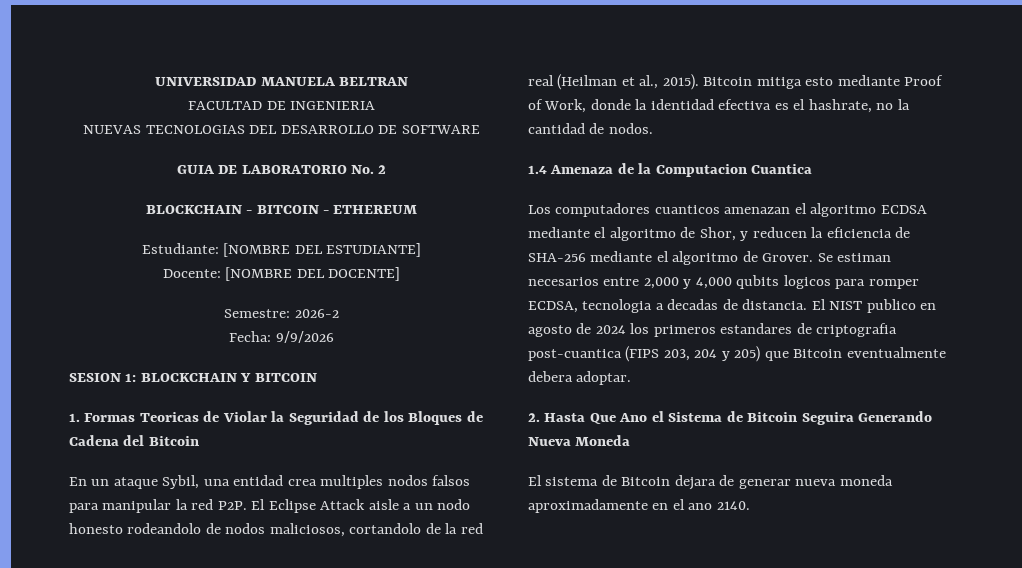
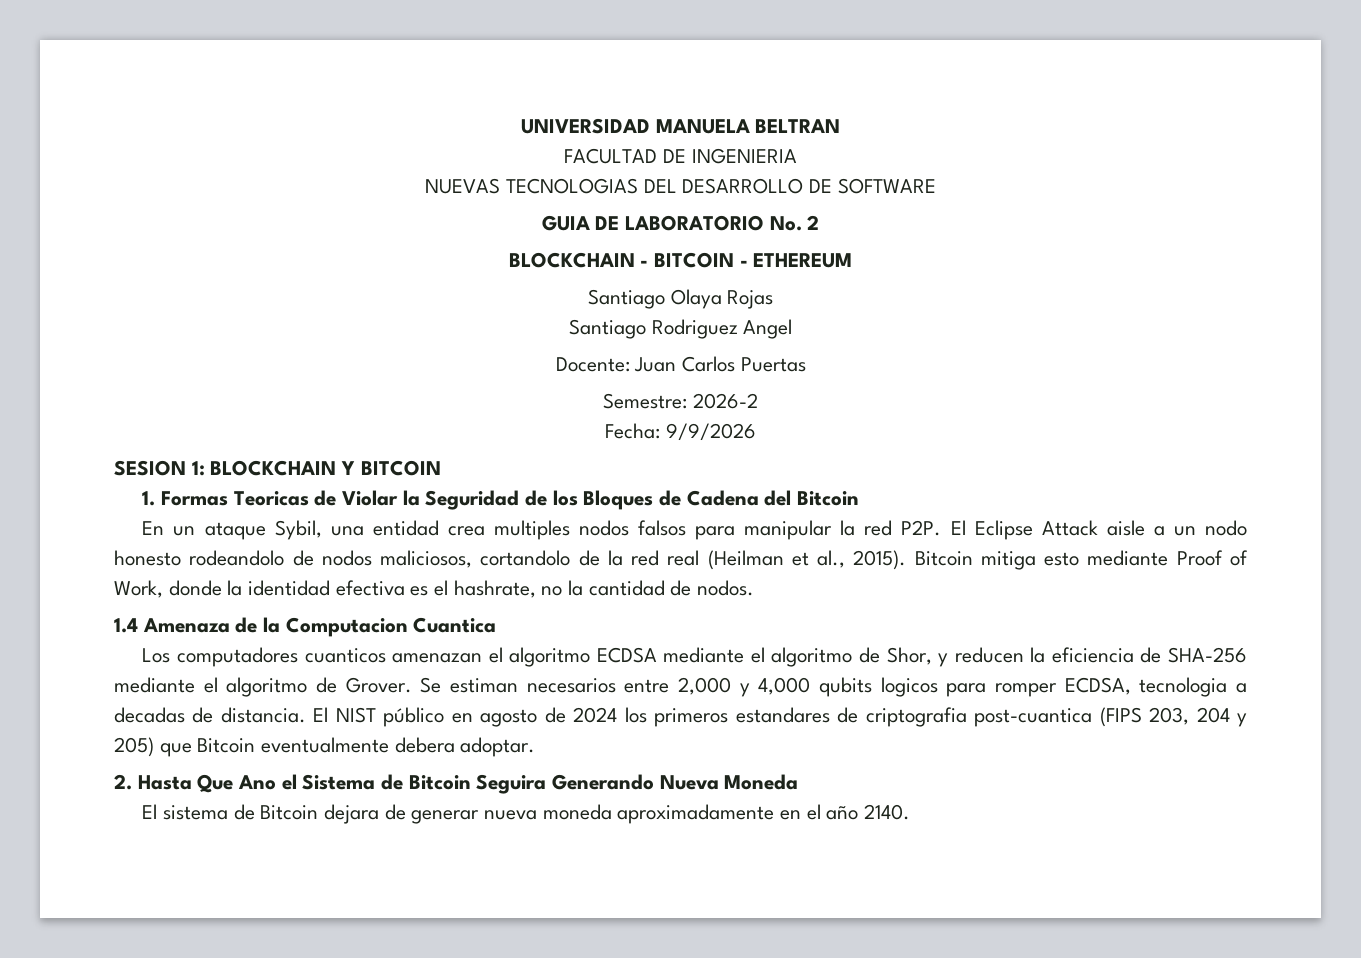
- Estudiante: [NOMBRE DEL ESTUDIANTE]
- Docente: [NOMBRE DEL DOCENTE]
+ Santiago Olaya Rojas
+ Santiago Rodriguez Angel
+ Docente: Juan Carlos Puertas
- El NIST publico en agosto de 2024 los primeros estandares de criptografia post-cuantica (FIPS 203, 204 y 205) que Bitcoin eventualmente debera adoptar.
+ El NIST público en agosto de 2024 los primeros estandares de criptografia post-cuantica (FIPS 203, 204 y 205) que Bitcoin eventualmente debera adoptar.
- El sistema de Bitcoin dejara de generar nueva moneda aproximadamente en el ano 2140.
+ El sistema de Bitcoin dejara de generar nueva moneda aproximadamente en el año 2140.

